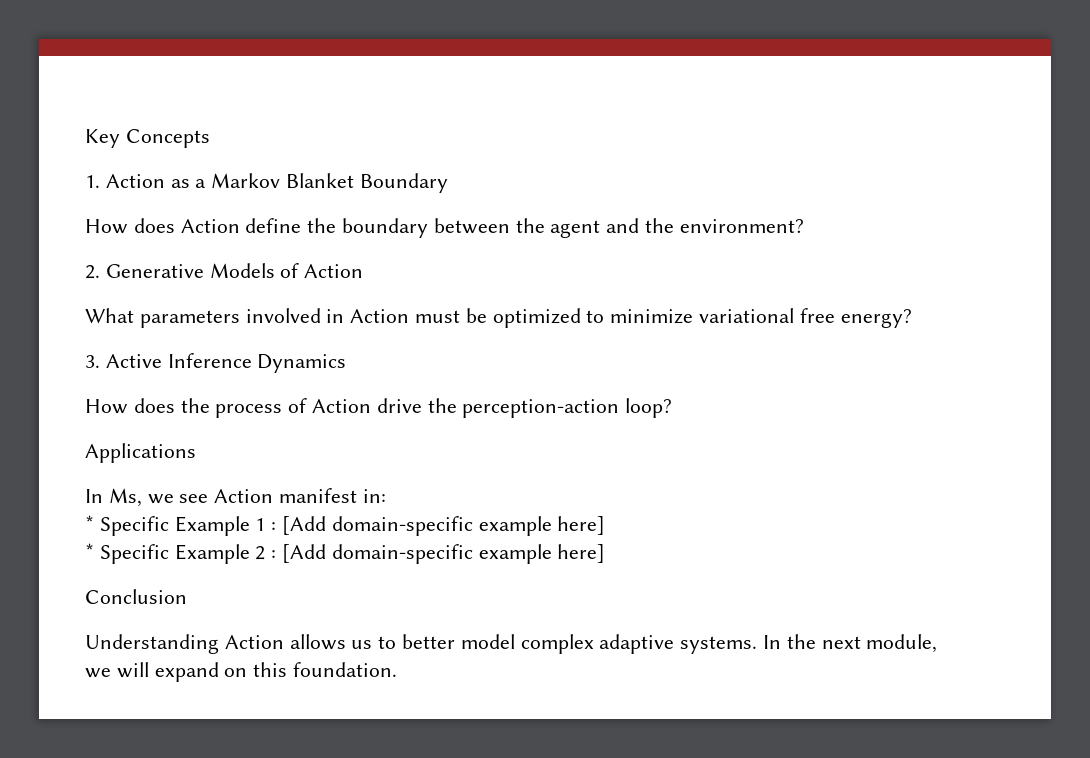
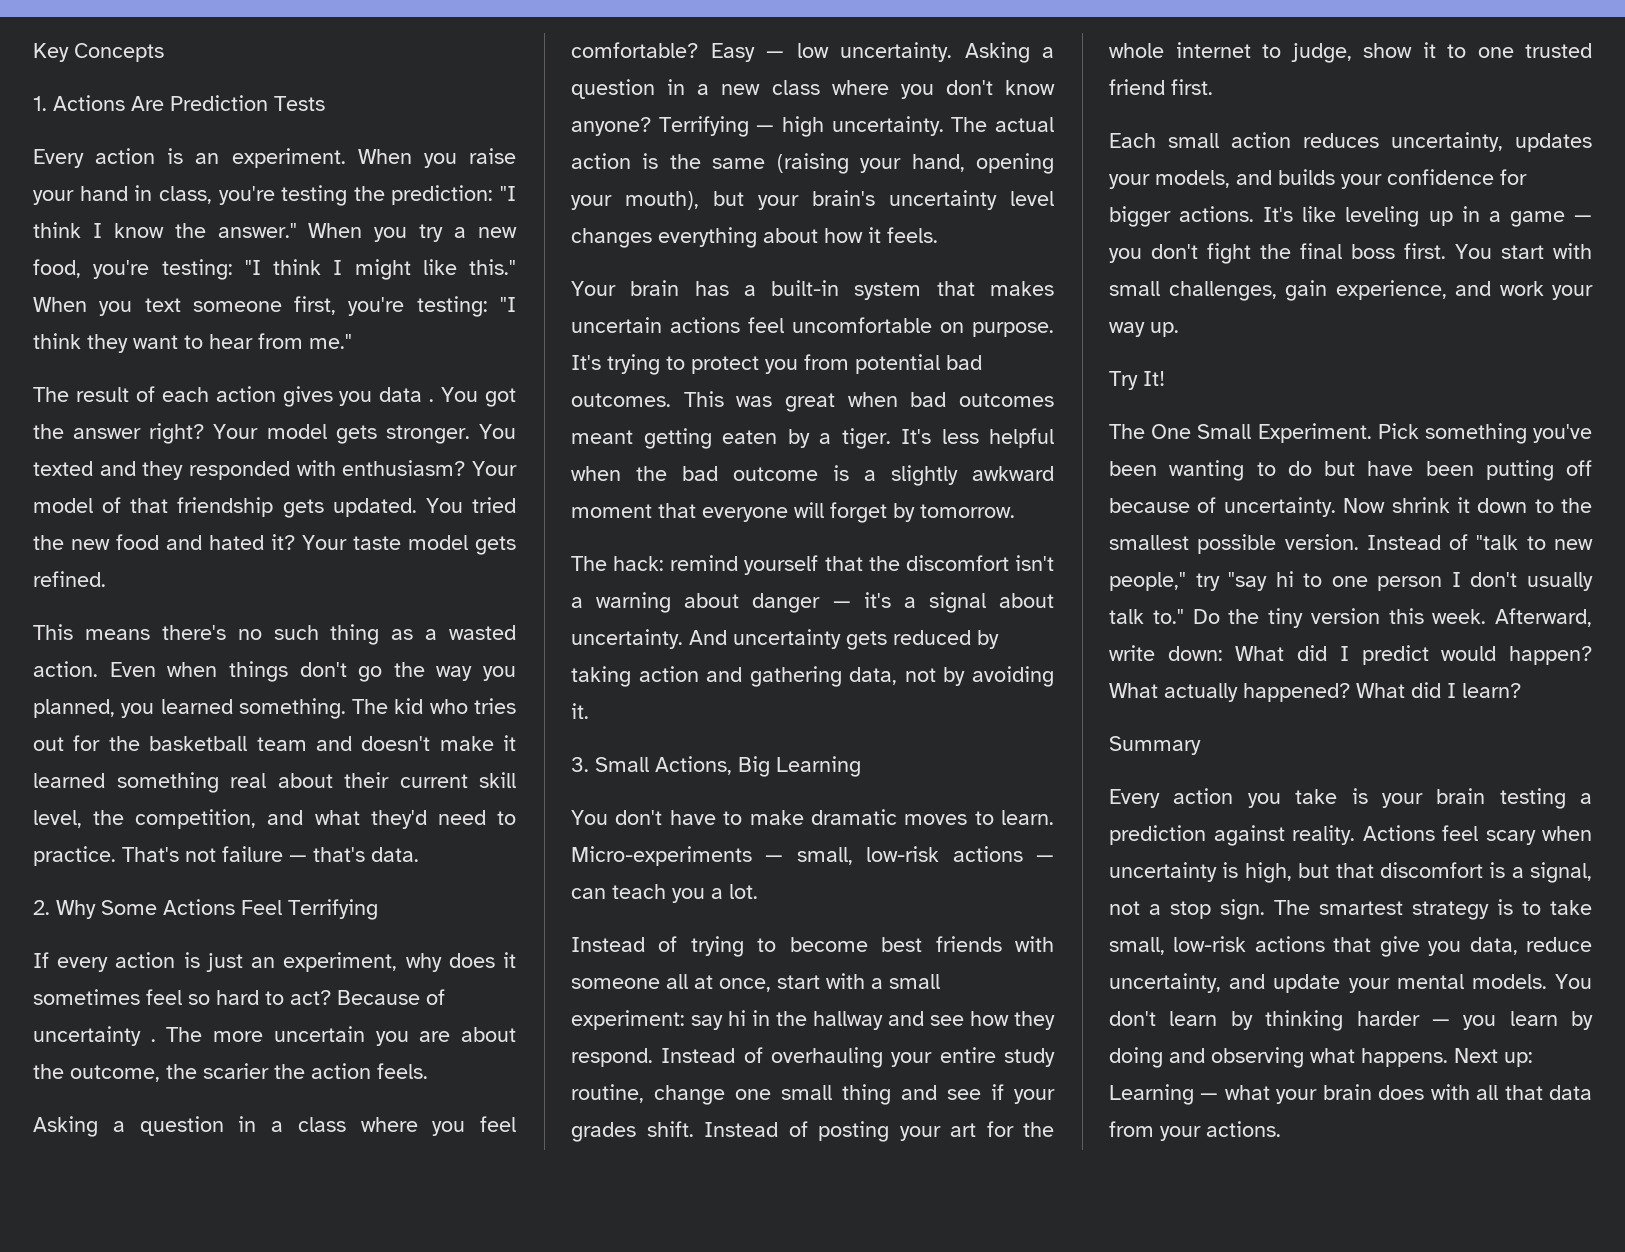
- 1. Action as a Markov Blanket Boundary
- How does Action define the boundary between the agent and the environment?
- 2. Generative Models of Action
- What parameters involved in Action must be optimized to minimize variational free energy?
- 3. Active Inference Dynamics
- How does the process of Action drive the perception-action loop?
- Applications
- In Ms, we see Action manifest in:
- * Specific Example 1 : [Add domain-specific example here]
- * Specific Example 2 : [Add domain-specific example here]
- Conclusion
- Understanding Action allows us to better model complex adaptive systems. In the next module, we will expand on this foundation.
+ 1. Actions Are Prediction Tests
+ Every action is an experiment. When you raise your hand in class, you're testing the prediction: "I think I know the answer." When you try a new food, you're testing: "I think I might like this." When you text someone first, you're testing: "I think they want to hear from me."
+ The result of each action gives you data . You got the answer right? Your model gets stronger. You texted and they responded with enthusiasm? Your model of that friendship gets updated. You tried the new food and hated it? Your taste model gets refined.
+ This means there's no such thing as a wasted action. Even when things don't go the way you planned, you learned something. The kid who tries out for the basketball team and doesn't make it learned something real about their current skill level, the competition, and what they'd need to practice. That's not failure — that's data.
+ 2. Why Some Actions Feel Terrifying
+ If every action is just an experiment, why does it sometimes feel so hard to act? Because of uncertainty . The more uncertain you are about the outcome, the scarier the action feels.
+ Asking a question in a class where you feel comfortable? Easy — low uncertainty. Asking a question in a new class where you don't know anyone? Terrifying — high uncertainty. The actual action is the same (raising your hand, opening your mouth), but your brain's uncertainty level changes everything about how it feels.
+ Your brain has a built-in system that makes uncertain actions feel uncomfortable on purpose. It's trying to protect you from potential bad outcomes. This was great when bad outcomes meant getting eaten by a tiger. It's less helpful when the bad outcome is a slightly awkward moment that everyone will forget by tomorrow.
+ The hack: remind yourself that the discomfort isn't a warning about danger — it's a signal about uncertainty. And uncertainty gets reduced by taking action and gathering data, not by avoiding it.
+ 3. Small Actions, Big Learning
+ You don't have to make dramatic moves to learn. Micro-experiments — small, low-risk actions — can teach you a lot.
+ Instead of trying to become best friends with someone all at once, start with a small experiment: say hi in the hallway and see how they respond. Instead of overhauling your entire study routine, change one small thing and see if your grades shift. Instead of posting your art for the whole internet to judge, show it to one trusted friend first.
+ Each small action reduces uncertainty, updates your models, and builds your confidence for bigger actions. It's like leveling up in a game — you don't fight the final boss first. You start with small challenges, gain experience, and work your way up.
+ Try It!
+ The One Small Experiment. Pick something you've been wanting to do but have been putting off because of uncertainty. Now shrink it down to the smallest possible version. Instead of "talk to new people," try "say hi to one person I don't usually talk to." Do the tiny version this week. Afterward, write down: What did I predict would happen? What actually happened? What did I learn?
+ Summary
+ Every action you take is your brain testing a prediction against reality. Actions feel scary when uncertainty is high, but that discomfort is a signal, not a stop sign. The smartest strategy is to take small, low-risk actions that give you data, reduce uncertainty, and update your mental models. You don't learn by thinking harder — you learn by doing and observing what happens. Next up: Learning — what your brain does with all that data from your actions.

